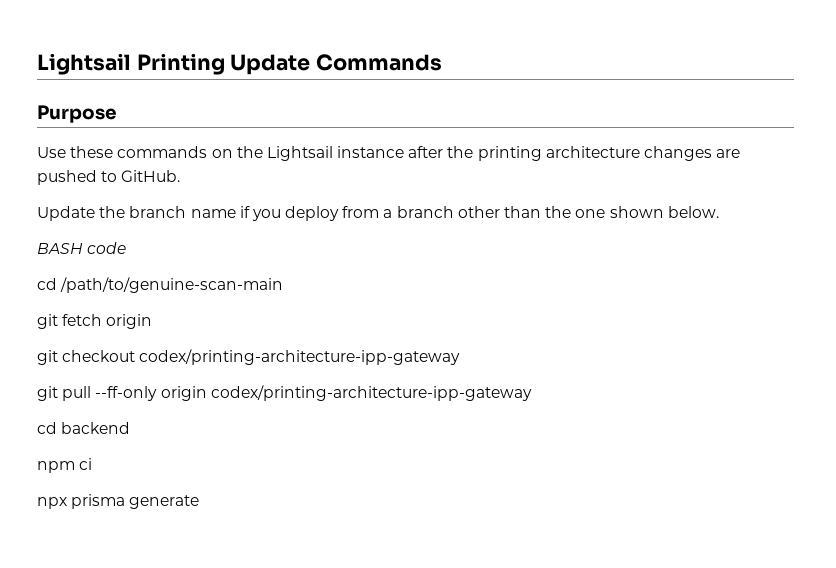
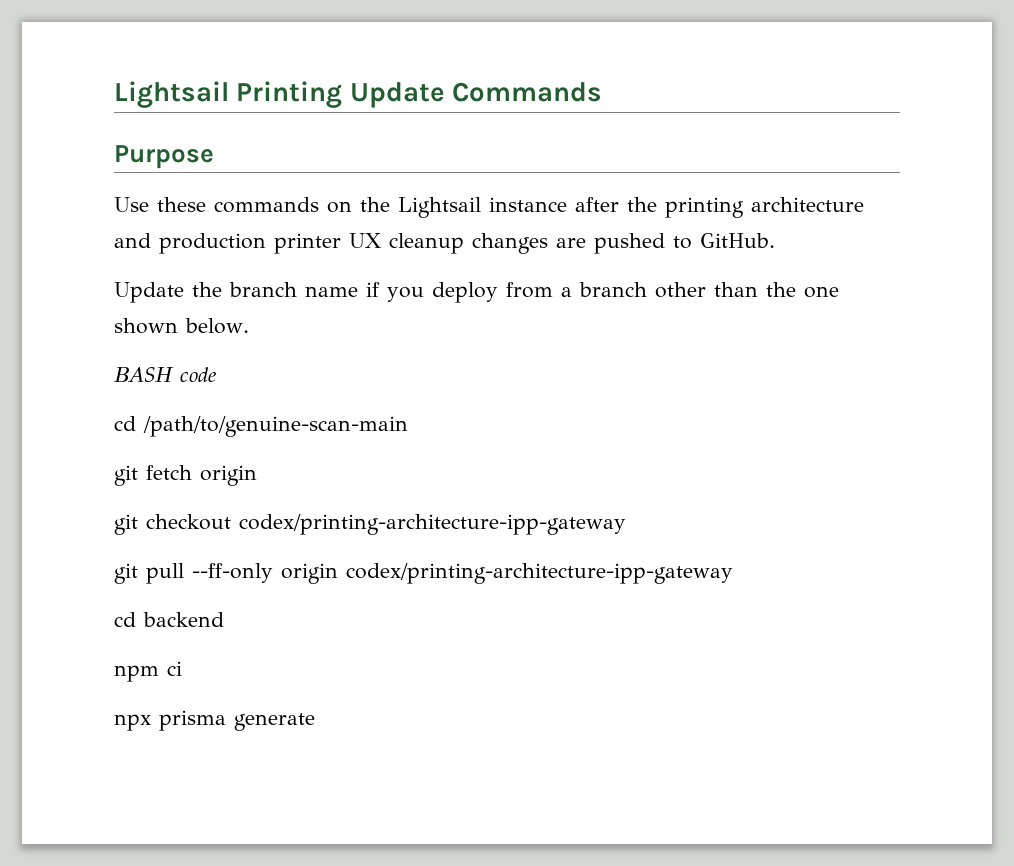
- Use these commands on the Lightsail instance after the printing architecture changes are pushed to GitHub.
+ Use these commands on the Lightsail instance after the printing architecture and production printer UX cleanup changes are pushed to GitHub.

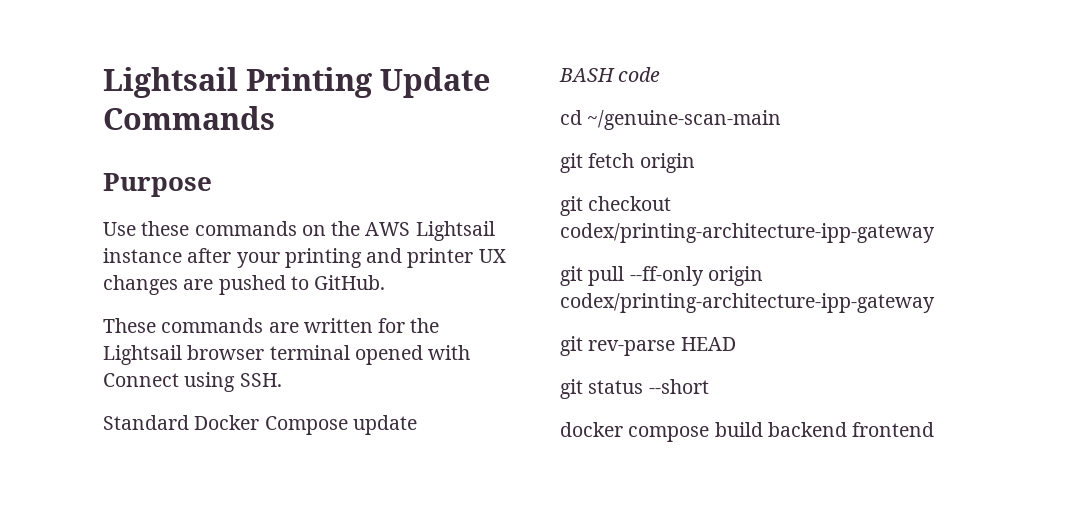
- Use these commands on the Lightsail instance after the printing architecture and production printer UX cleanup changes are pushed to GitHub.
+ Use these commands on the AWS Lightsail instance after your printing and printer UX changes are pushed to GitHub.
- Update the branch name if you deploy from a branch other than the one shown below.
+ These commands are written for the Lightsail browser terminal opened with Connect using SSH.
+ Standard Docker Compose update
- cd /path/to/genuine-scan-main
+ cd ~/genuine-scan-main
- cd backend
- npm ci
- npx prisma generate
+ git rev-parse HEAD
+ git status --short
+ docker compose build backend frontend

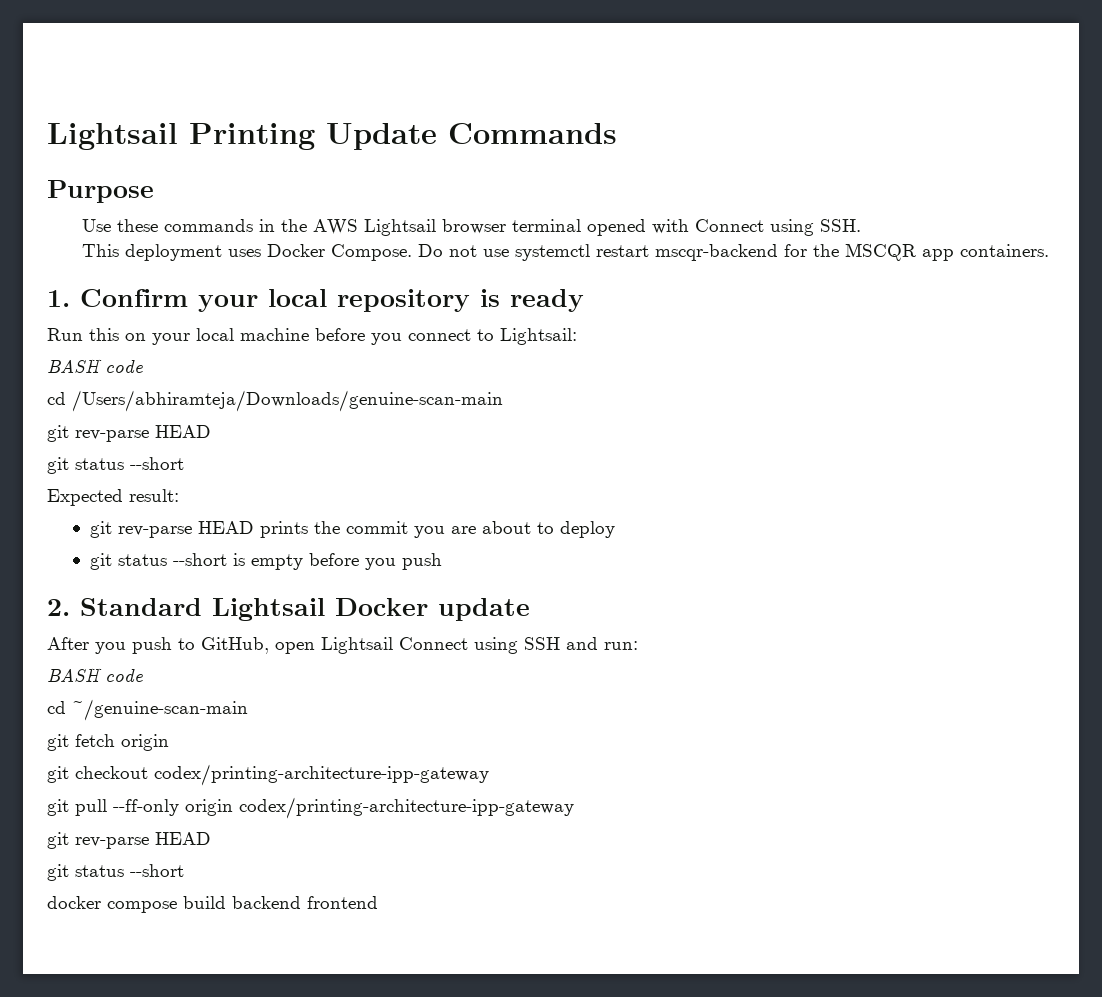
- Use these commands on the AWS Lightsail instance after your printing and printer UX changes are pushed to GitHub.
- These commands are written for the Lightsail browser terminal opened with Connect using SSH.
+ Use these commands in the AWS Lightsail browser terminal opened with Connect using SSH.
- Standard Docker Compose update
+ This deployment uses Docker Compose. Do not use systemctl restart mscqr-backend for the MSCQR app containers.
+ 1. Confirm your local repository is ready
+ Run this on your local machine before you connect to Lightsail:
+ BASH code
+ cd /Users/abhiramteja/Downloads/genuine-scan-main
+ git rev-parse HEAD
+ git status --short
+ Expected result:
+ git rev-parse HEAD prints the commit you are about to deploy
+ git status --short is empty before you push
+ 2. Standard Lightsail Docker update
+ After you push to GitHub, open Lightsail Connect using SSH and run:

